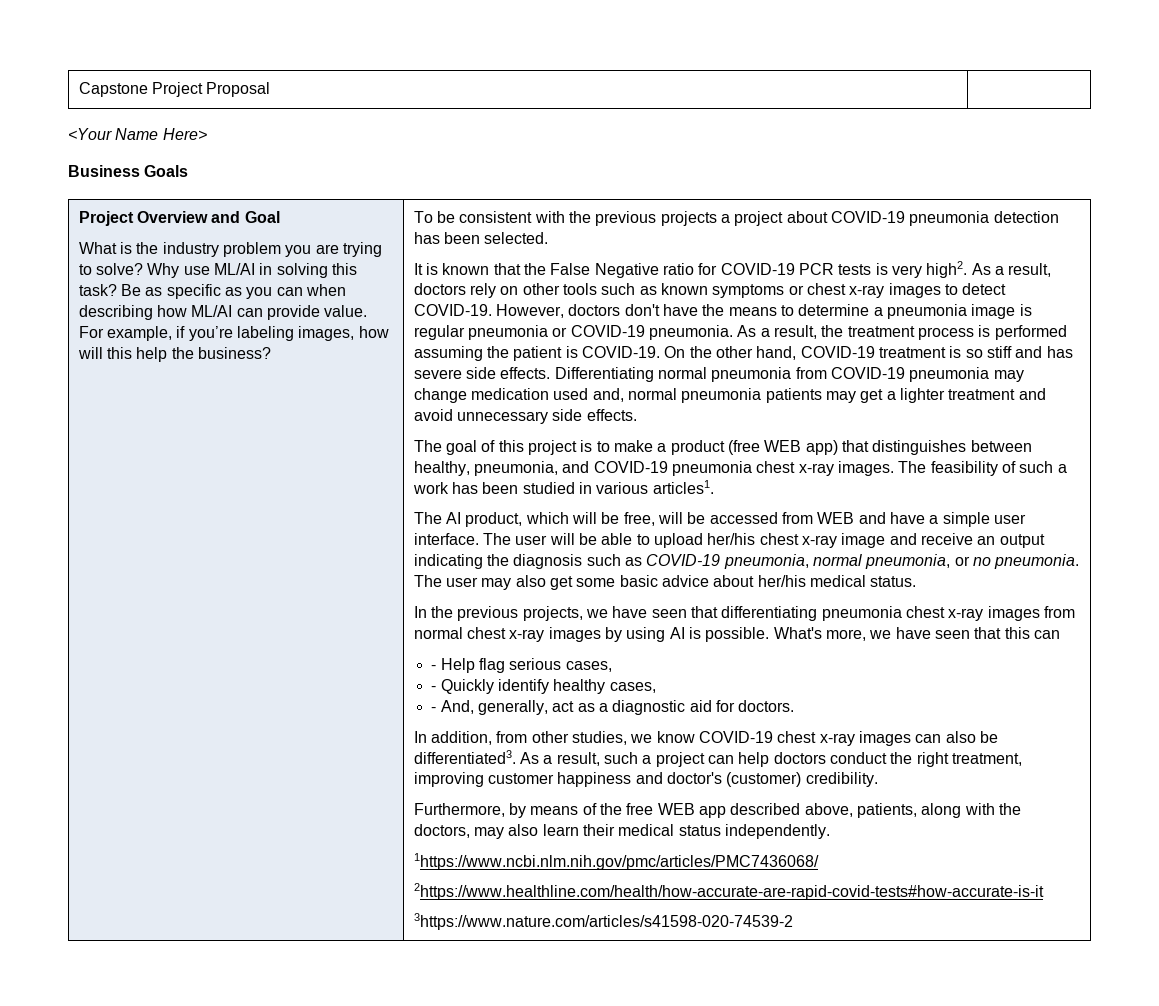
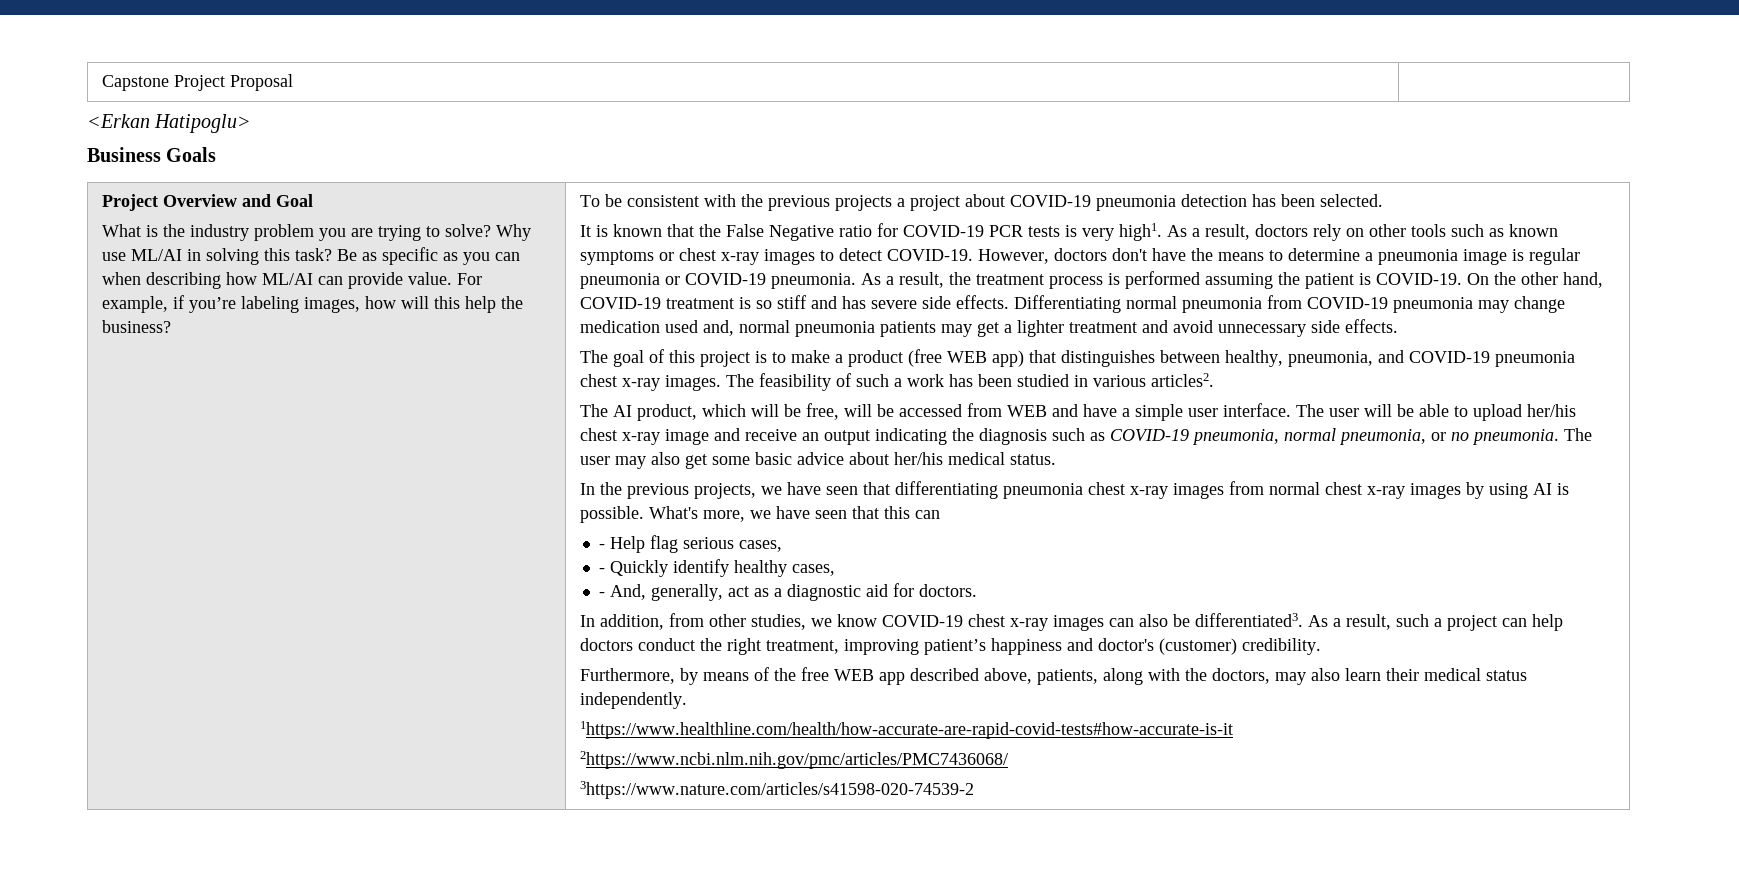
- <Your Name Here>
+ <Erkan Hatipoglu>
- It is known that the False Negative ratio for COVID-19 PCR tests is very high2.
+ It is known that the False Negative ratio for COVID-19 PCR tests is very high1.
- The feasibility of such a work has been studied in various articles1.
+ The feasibility of such a work has been studied in various articles2.
- As a result, such a project can help doctors conduct the right treatment, improving customer happiness and doctor's (customer) credibility.
+ As a result, such a project can help doctors conduct the right treatment, improving patient’s happiness and doctor's (customer) credibility.
- 1https://www.ncbi.nlm.nih.gov/pmc/articles/PMC7436068/
- 2https://www.healthline.com/health/how-accurate-are-rapid-covid-tests#how-accurate-is-it
+ 1https://www.healthline.com/health/how-accurate-are-rapid-covid-tests#how-accurate-is-it
+ 2https://www.ncbi.nlm.nih.gov/pmc/articles/PMC7436068/

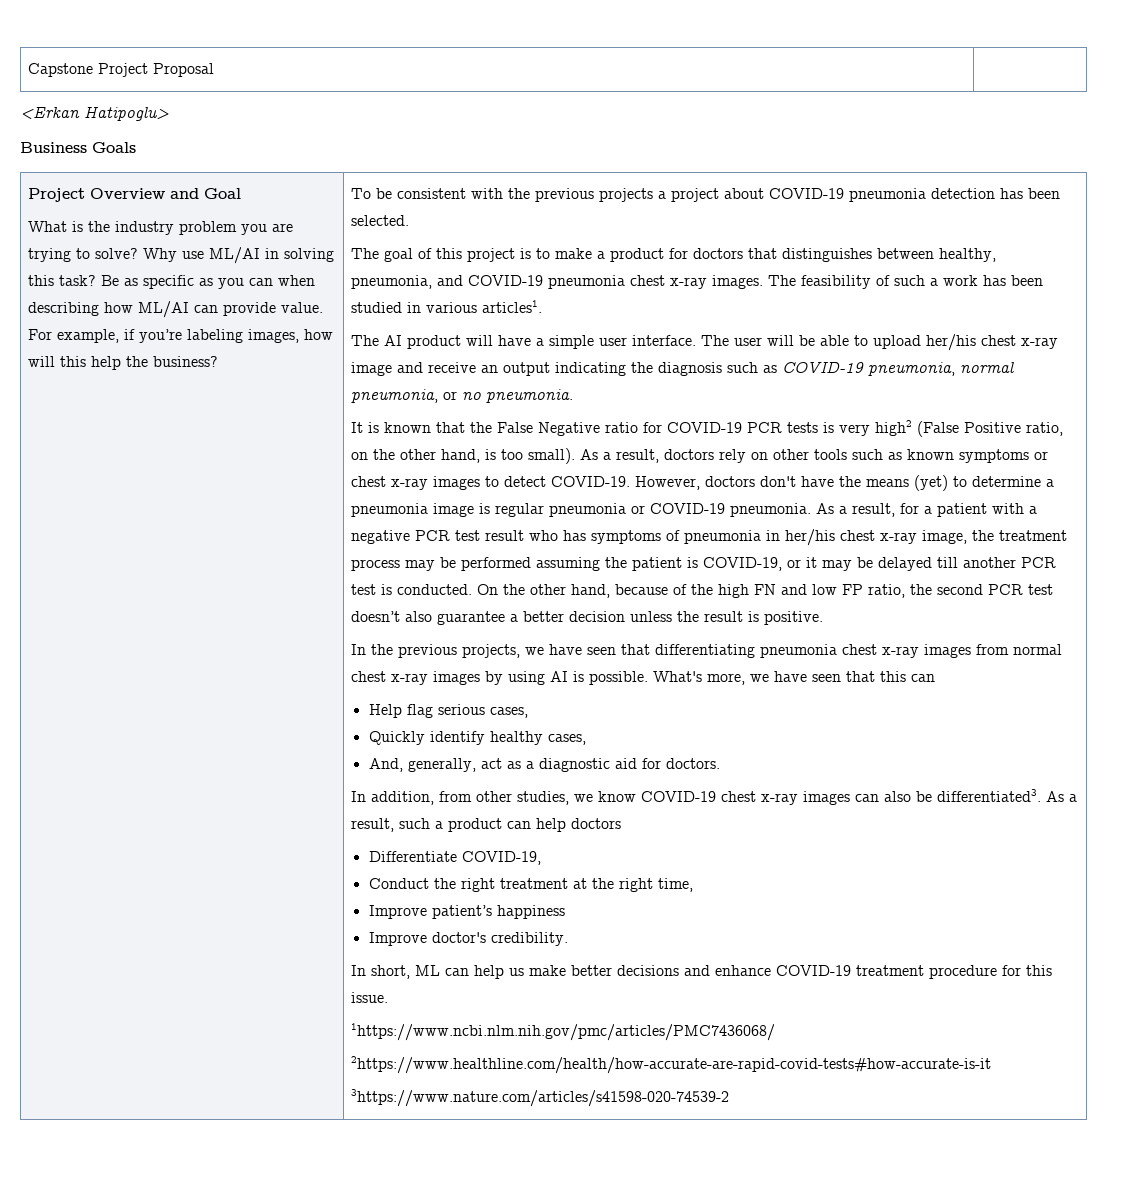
- It is known that the False Negative ratio for COVID-19 PCR tests is very high1. As a result, doctors rely on other tools such as known symptoms or chest x-ray images to detect COVID-19. However, doctors don't have the means to determine a pneumonia image is regular pneumonia or COVID-19 pneumonia. As a result, the treatment process is performed assuming the patient is COVID-19. On the other hand, COVID-19 treatment is so stiff and has severe side effects. Differentiating normal pneumonia from COVID-19 pneumonia may change medication used and, normal pneumonia patients may get a lighter treatment and avoid unnecessary side effects.
- The goal of this project is to make a product (free WEB app) that distinguishes between healthy, pneumonia, and COVID-19 pneumonia chest x-ray images.
+ The goal of this project is to make a product for doctors that distinguishes between healthy, pneumonia, and COVID-19 pneumonia chest x-ray images.
- The feasibility of such a work has been studied in various articles2.
+ The feasibility of such a work has been studied in various articles1.
- The AI product, which will be free, will be accessed from WEB and have a simple user interface.
+ The AI product will have a simple user interface.
- The user will be able to upload her/his chest x-ray image and receive an output indicating the diagnosis such as COVID-19 pneumonia, normal pneumonia, or no pneumonia. The user may also get some basic advice about her/his medical status.
+ The user will be able to upload her/his chest x-ray image and receive an output indicating the diagnosis such as COVID-19 pneumonia, normal pneumonia, or no pneumonia.
+ It is known that the False Negative ratio for COVID-19 PCR tests is very high2 (False Positive ratio, on the other hand, is too small). As a result, doctors rely on other tools such as known symptoms or chest x-ray images to detect COVID-19. However, doctors don't have the means (yet) to determine a pneumonia image is regular pneumonia or COVID-19 pneumonia. As a result, for a patient with a negative PCR test result who has symptoms of pneumonia in her/his chest x-ray image, the treatment process may be performed assuming the patient is COVID-19, or it may be delayed till another PCR test is conducted. On the other hand, because of the high FN and low FP ratio, the second PCR test doesn’t also guarantee a better decision unless the result is positive.
- - Help flag serious cases,
+ Help flag serious cases,
- - Quickly identify healthy cases,
+ Quickly identify healthy cases,
- - And, generally, act as a diagnostic aid for doctors.
+ And, generally, act as a diagnostic aid for doctors.
- As a result, such a project can help doctors conduct the right treatment, improving patient’s happiness and doctor's (customer) credibility.
- Furthermore, by means of the free WEB app described above, patients, along with the doctors, may also learn their medical status independently.
- 1https://www.healthline.com/health/how-accurate-are-rapid-covid-tests#how-accurate-is-it
- 2https://www.ncbi.nlm.nih.gov/pmc/articles/PMC7436068/
+ As a result, such a product can help doctors
+ Differentiate COVID-19,
+ Conduct the right treatment at the right time,
+ Improve patient’s happiness
+ Improve doctor's credibility.
+ In short, ML can help us make better decisions and enhance COVID-19 treatment procedure for this issue.
+ 1https://www.ncbi.nlm.nih.gov/pmc/articles/PMC7436068/
+ 2https://www.healthline.com/health/how-accurate-are-rapid-covid-tests#how-accurate-is-it

